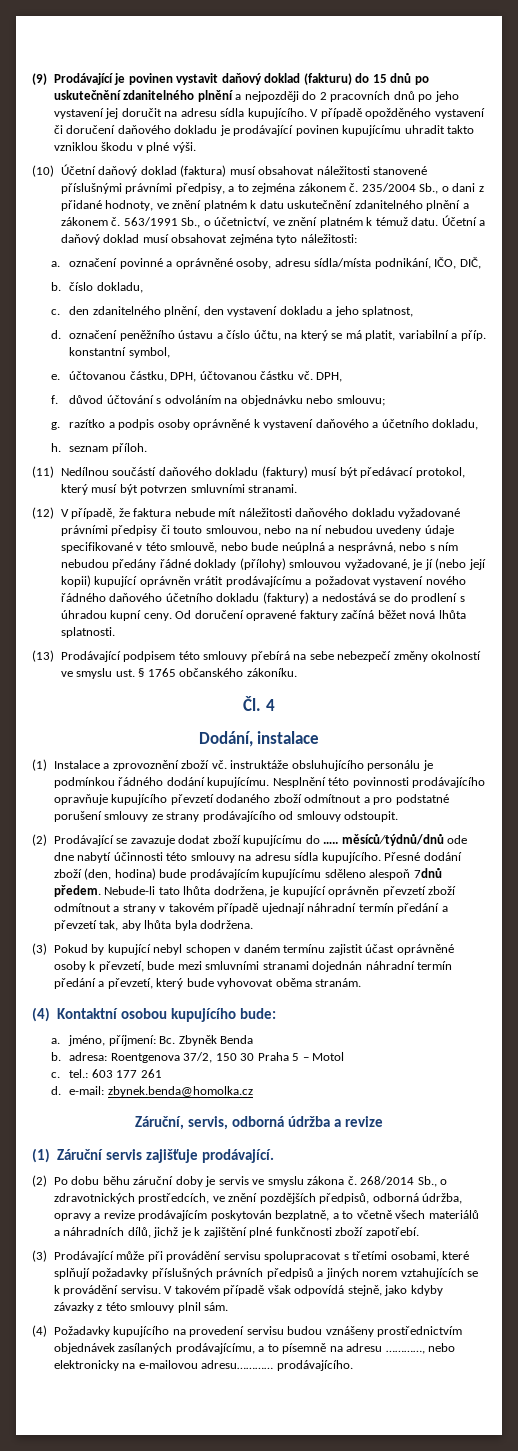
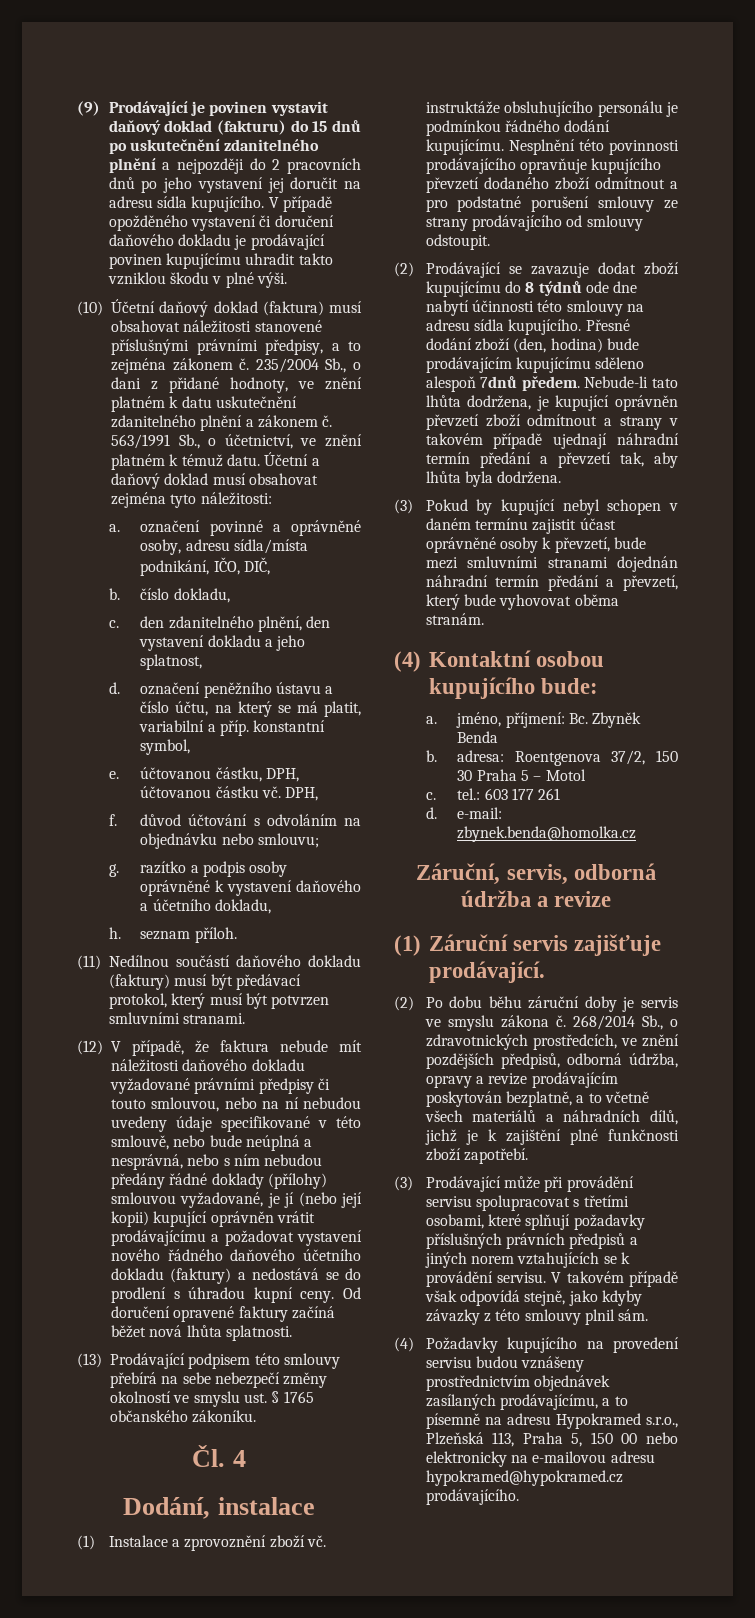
- (2) Prodávající se zavazuje dodat zboží kupujícímu do ….. měsíců/týdnů/dnů ode dne nabytí účinnosti této smlouvy na adresu sídla kupujícího.
+ (2) Prodávající se zavazuje dodat zboží kupujícímu do 8 týdnů ode dne nabytí účinnosti této smlouvy na adresu sídla kupujícího.
- (4) Požadavky kupujícího na provedení servisu budou vznášeny prostřednictvím objednávek zasílaných prodávajícímu, a to písemně na adresu …………, nebo elektronicky na e-mailovou adresu………… prodávajícího.
+ (4) Požadavky kupujícího na provedení servisu budou vznášeny prostřednictvím objednávek zasílaných prodávajícímu, a to písemně na adresu Hypokramed s.r.o., Plzeňská 113, Praha 5, 150 00 nebo elektronicky na e-mailovou adresu hypokramed@hypokramed.cz prodávajícího.

